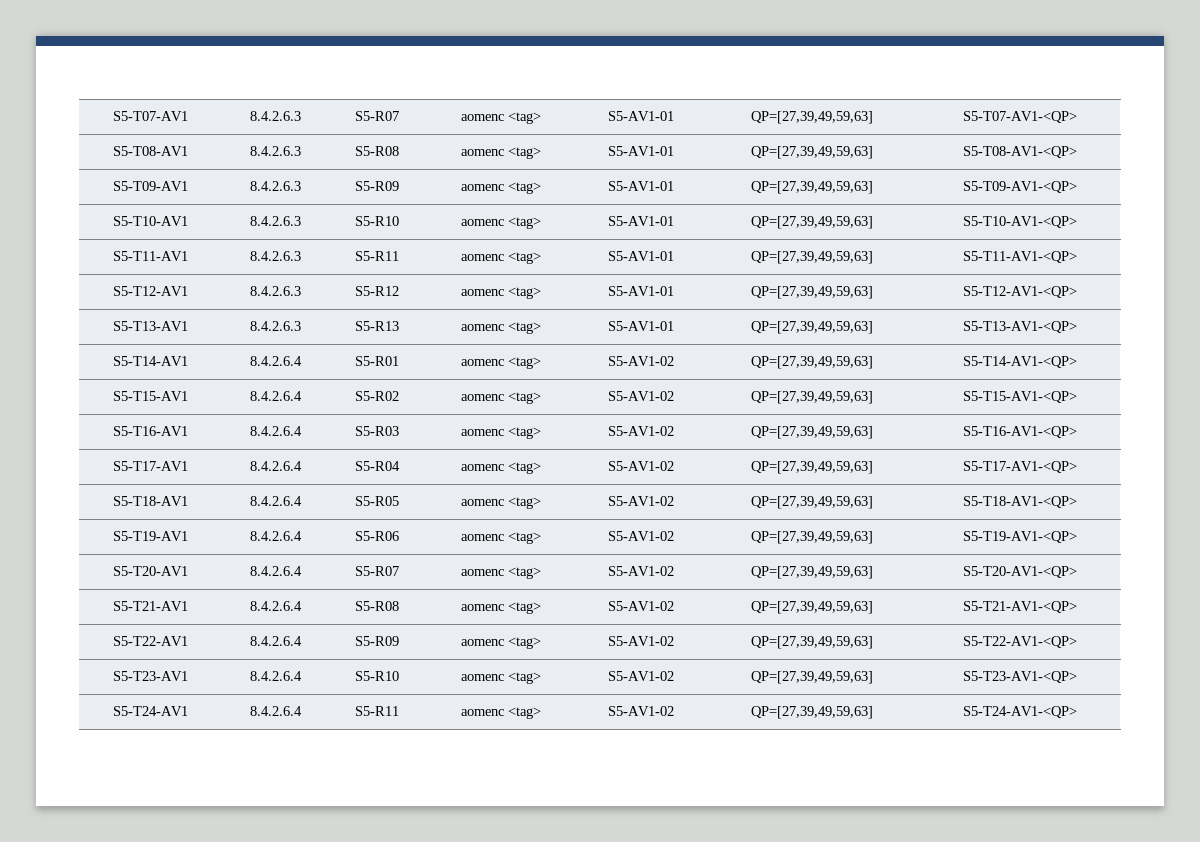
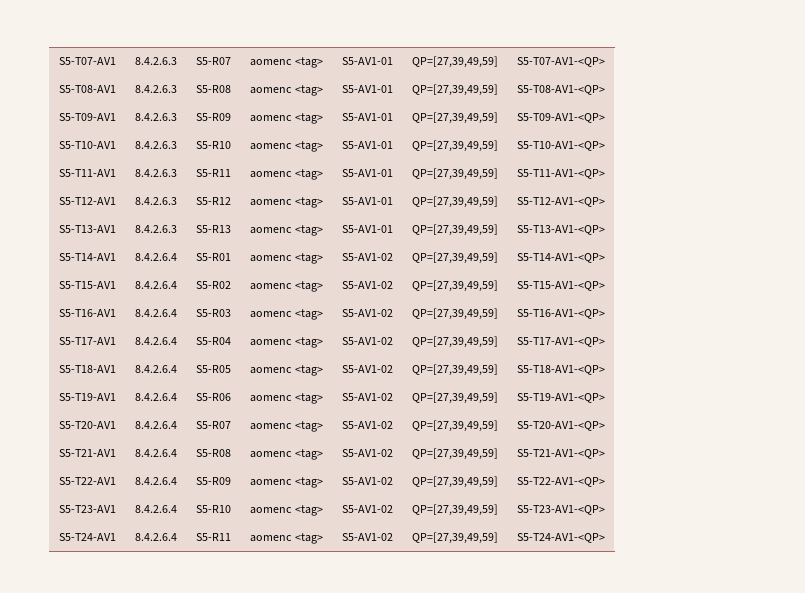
- S5-T07-AV1 | 8.4.2.6.3 | S5-R07 | aomenc <tag> | S5-AV1-01 | QP=[27,39,49,59,63] | S5-T07-AV1-<QP>
+ S5-T07-AV1 | 8.4.2.6.3 | S5-R07 | aomenc <tag> | S5-AV1-01 | QP=[27,39,49,59] | S5-T07-AV1-<QP>
- S5-T08-AV1 | 8.4.2.6.3 | S5-R08 | aomenc <tag> | S5-AV1-01 | QP=[27,39,49,59,63] | S5-T08-AV1-<QP>
+ S5-T08-AV1 | 8.4.2.6.3 | S5-R08 | aomenc <tag> | S5-AV1-01 | QP=[27,39,49,59] | S5-T08-AV1-<QP>
- S5-T09-AV1 | 8.4.2.6.3 | S5-R09 | aomenc <tag> | S5-AV1-01 | QP=[27,39,49,59,63] | S5-T09-AV1-<QP>
+ S5-T09-AV1 | 8.4.2.6.3 | S5-R09 | aomenc <tag> | S5-AV1-01 | QP=[27,39,49,59] | S5-T09-AV1-<QP>
- S5-T10-AV1 | 8.4.2.6.3 | S5-R10 | aomenc <tag> | S5-AV1-01 | QP=[27,39,49,59,63] | S5-T10-AV1-<QP>
+ S5-T10-AV1 | 8.4.2.6.3 | S5-R10 | aomenc <tag> | S5-AV1-01 | QP=[27,39,49,59] | S5-T10-AV1-<QP>
- S5-T11-AV1 | 8.4.2.6.3 | S5-R11 | aomenc <tag> | S5-AV1-01 | QP=[27,39,49,59,63] | S5-T11-AV1-<QP>
+ S5-T11-AV1 | 8.4.2.6.3 | S5-R11 | aomenc <tag> | S5-AV1-01 | QP=[27,39,49,59] | S5-T11-AV1-<QP>
- S5-T12-AV1 | 8.4.2.6.3 | S5-R12 | aomenc <tag> | S5-AV1-01 | QP=[27,39,49,59,63] | S5-T12-AV1-<QP>
+ S5-T12-AV1 | 8.4.2.6.3 | S5-R12 | aomenc <tag> | S5-AV1-01 | QP=[27,39,49,59] | S5-T12-AV1-<QP>
- S5-T13-AV1 | 8.4.2.6.3 | S5-R13 | aomenc <tag> | S5-AV1-01 | QP=[27,39,49,59,63] | S5-T13-AV1-<QP>
+ S5-T13-AV1 | 8.4.2.6.3 | S5-R13 | aomenc <tag> | S5-AV1-01 | QP=[27,39,49,59] | S5-T13-AV1-<QP>
- S5-T14-AV1 | 8.4.2.6.4 | S5-R01 | aomenc <tag> | S5-AV1-02 | QP=[27,39,49,59,63] | S5-T14-AV1-<QP>
+ S5-T14-AV1 | 8.4.2.6.4 | S5-R01 | aomenc <tag> | S5-AV1-02 | QP=[27,39,49,59] | S5-T14-AV1-<QP>
- S5-T15-AV1 | 8.4.2.6.4 | S5-R02 | aomenc <tag> | S5-AV1-02 | QP=[27,39,49,59,63] | S5-T15-AV1-<QP>
+ S5-T15-AV1 | 8.4.2.6.4 | S5-R02 | aomenc <tag> | S5-AV1-02 | QP=[27,39,49,59] | S5-T15-AV1-<QP>
- S5-T16-AV1 | 8.4.2.6.4 | S5-R03 | aomenc <tag> | S5-AV1-02 | QP=[27,39,49,59,63] | S5-T16-AV1-<QP>
+ S5-T16-AV1 | 8.4.2.6.4 | S5-R03 | aomenc <tag> | S5-AV1-02 | QP=[27,39,49,59] | S5-T16-AV1-<QP>
- S5-T17-AV1 | 8.4.2.6.4 | S5-R04 | aomenc <tag> | S5-AV1-02 | QP=[27,39,49,59,63] | S5-T17-AV1-<QP>
+ S5-T17-AV1 | 8.4.2.6.4 | S5-R04 | aomenc <tag> | S5-AV1-02 | QP=[27,39,49,59] | S5-T17-AV1-<QP>
- S5-T18-AV1 | 8.4.2.6.4 | S5-R05 | aomenc <tag> | S5-AV1-02 | QP=[27,39,49,59,63] | S5-T18-AV1-<QP>
+ S5-T18-AV1 | 8.4.2.6.4 | S5-R05 | aomenc <tag> | S5-AV1-02 | QP=[27,39,49,59] | S5-T18-AV1-<QP>
- S5-T19-AV1 | 8.4.2.6.4 | S5-R06 | aomenc <tag> | S5-AV1-02 | QP=[27,39,49,59,63] | S5-T19-AV1-<QP>
+ S5-T19-AV1 | 8.4.2.6.4 | S5-R06 | aomenc <tag> | S5-AV1-02 | QP=[27,39,49,59] | S5-T19-AV1-<QP>
- S5-T20-AV1 | 8.4.2.6.4 | S5-R07 | aomenc <tag> | S5-AV1-02 | QP=[27,39,49,59,63] | S5-T20-AV1-<QP>
+ S5-T20-AV1 | 8.4.2.6.4 | S5-R07 | aomenc <tag> | S5-AV1-02 | QP=[27,39,49,59] | S5-T20-AV1-<QP>
- S5-T21-AV1 | 8.4.2.6.4 | S5-R08 | aomenc <tag> | S5-AV1-02 | QP=[27,39,49,59,63] | S5-T21-AV1-<QP>
+ S5-T21-AV1 | 8.4.2.6.4 | S5-R08 | aomenc <tag> | S5-AV1-02 | QP=[27,39,49,59] | S5-T21-AV1-<QP>
- S5-T22-AV1 | 8.4.2.6.4 | S5-R09 | aomenc <tag> | S5-AV1-02 | QP=[27,39,49,59,63] | S5-T22-AV1-<QP>
+ S5-T22-AV1 | 8.4.2.6.4 | S5-R09 | aomenc <tag> | S5-AV1-02 | QP=[27,39,49,59] | S5-T22-AV1-<QP>
- S5-T23-AV1 | 8.4.2.6.4 | S5-R10 | aomenc <tag> | S5-AV1-02 | QP=[27,39,49,59,63] | S5-T23-AV1-<QP>
+ S5-T23-AV1 | 8.4.2.6.4 | S5-R10 | aomenc <tag> | S5-AV1-02 | QP=[27,39,49,59] | S5-T23-AV1-<QP>
- S5-T24-AV1 | 8.4.2.6.4 | S5-R11 | aomenc <tag> | S5-AV1-02 | QP=[27,39,49,59,63] | S5-T24-AV1-<QP>
+ S5-T24-AV1 | 8.4.2.6.4 | S5-R11 | aomenc <tag> | S5-AV1-02 | QP=[27,39,49,59] | S5-T24-AV1-<QP>

